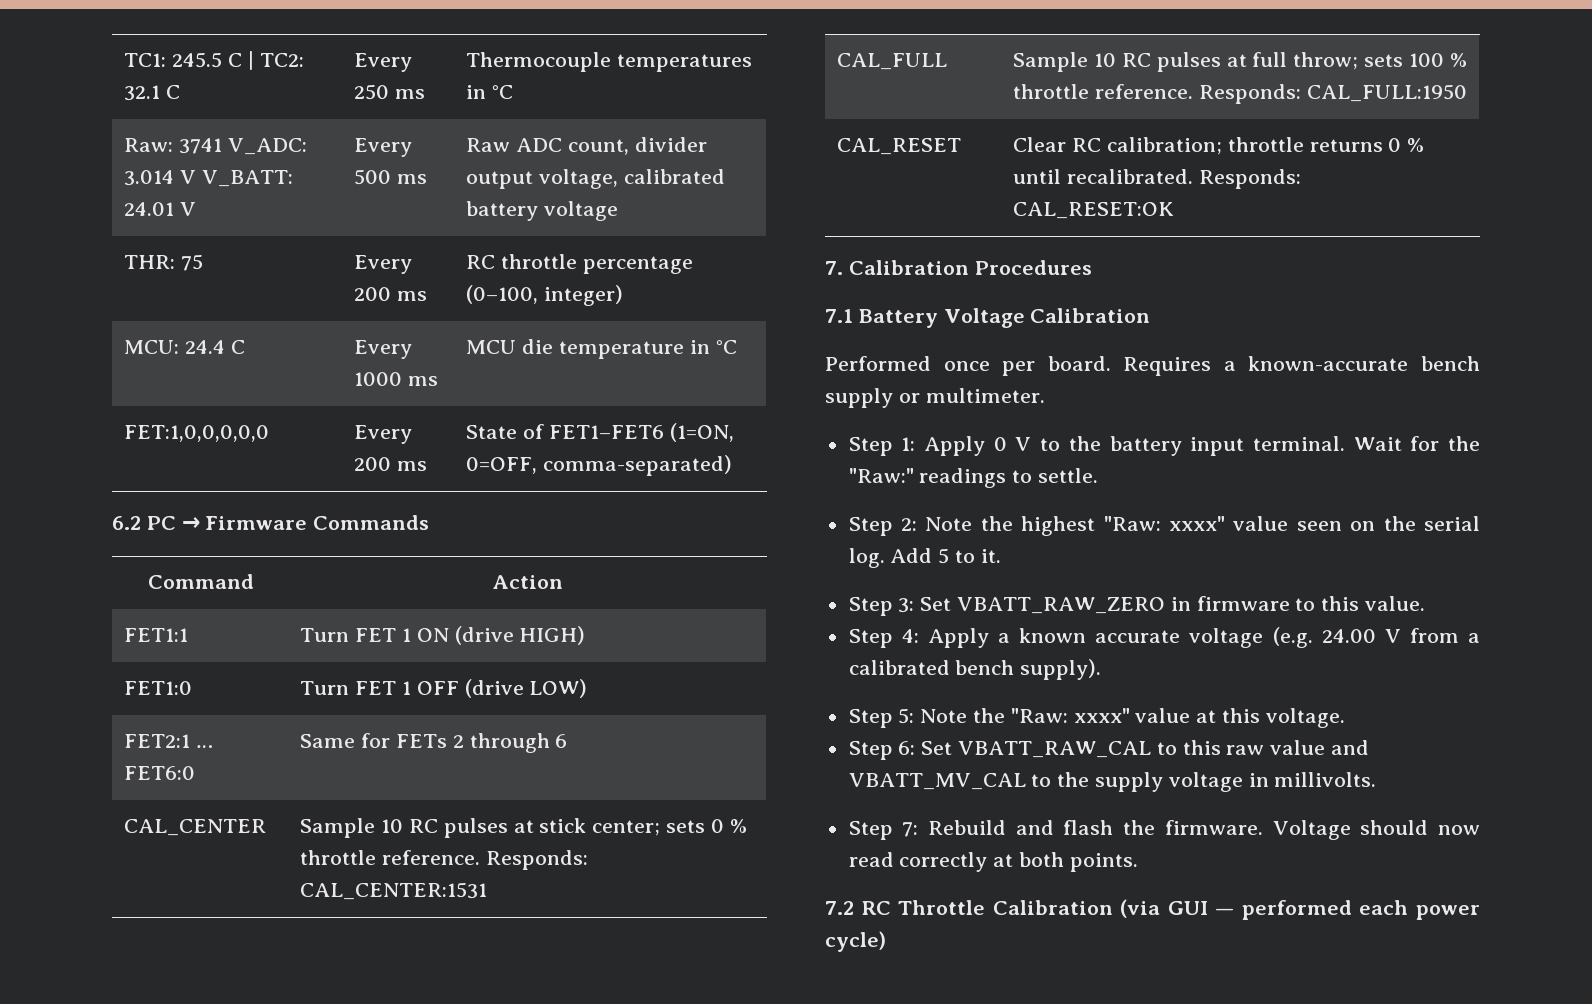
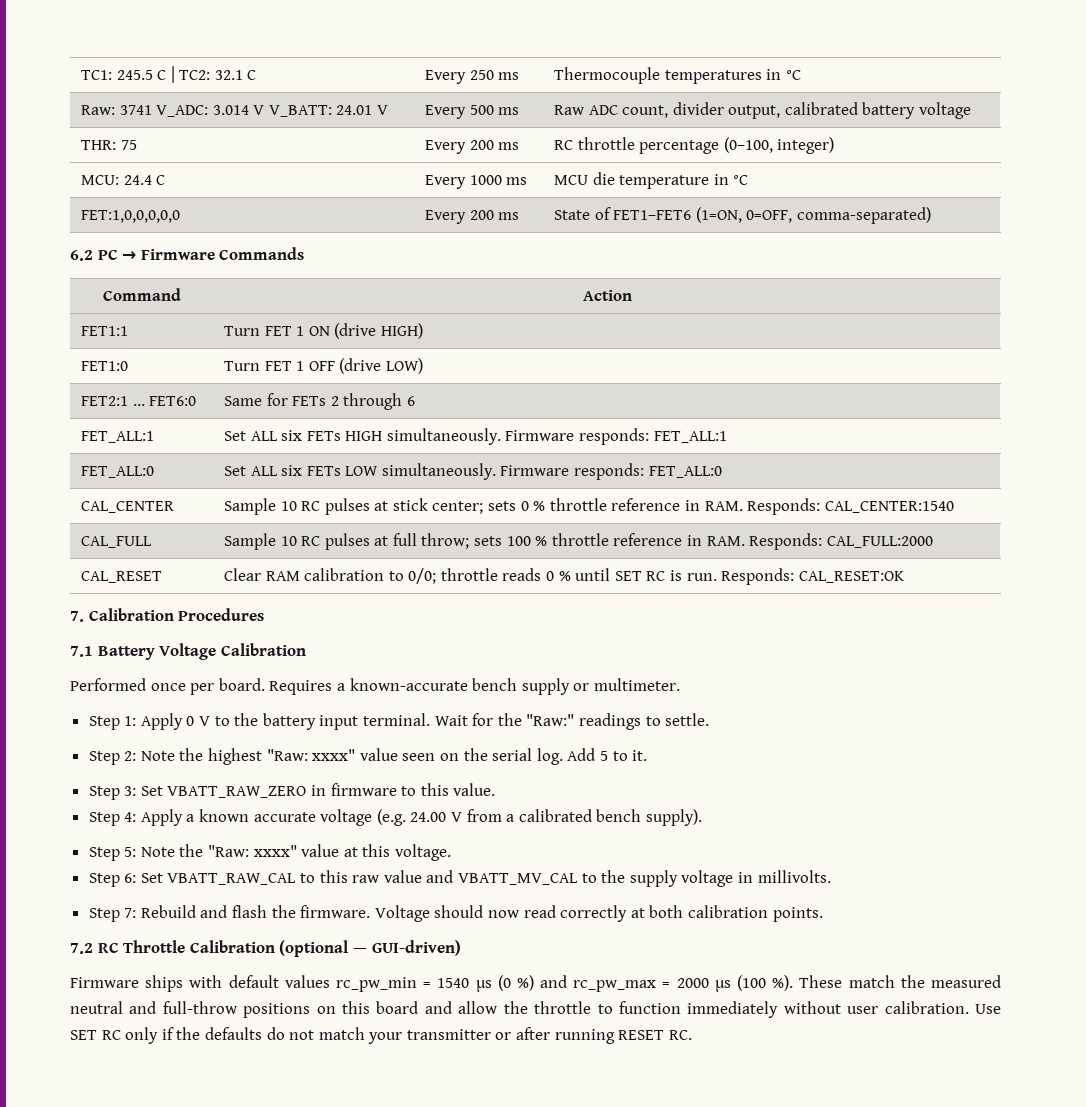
- Raw: 3741 V_ADC: 3.014 V V_BATT: 24.01 V | Every 500 ms | Raw ADC count, divider output voltage, calibrated battery voltage
+ Raw: 3741 V_ADC: 3.014 V V_BATT: 24.01 V | Every 500 ms | Raw ADC count, divider output, calibrated battery voltage
+ FET_ALL:1 | Set ALL six FETs HIGH simultaneously. Firmware responds: FET_ALL:1
+ FET_ALL:0 | Set ALL six FETs LOW simultaneously. Firmware responds: FET_ALL:0
- CAL_CENTER | Sample 10 RC pulses at stick center; sets 0 % throttle reference. Responds: CAL_CENTER:1531
+ CAL_CENTER | Sample 10 RC pulses at stick center; sets 0 % throttle reference in RAM. Responds: CAL_CENTER:1540
- CAL_FULL | Sample 10 RC pulses at full throw; sets 100 % throttle reference. Responds: CAL_FULL:1950
- CAL_RESET | Clear RC calibration; throttle returns 0 % until recalibrated. Responds: CAL_RESET:OK
+ CAL_FULL | Sample 10 RC pulses at full throw; sets 100 % throttle reference in RAM. Responds: CAL_FULL:2000
+ CAL_RESET | Clear RAM calibration to 0/0; throttle reads 0 % until SET RC is run. Responds: CAL_RESET:OK
- Voltage should now read correctly at both points.
+ Voltage should now read correctly at both calibration points.
- 7.2 RC Throttle Calibration (via GUI — performed each power cycle)
+ 7.2 RC Throttle Calibration (optional — GUI-driven)
+ Firmware ships with default values rc_pw_min = 1540 µs (0 %) and rc_pw_max = 2000 µs (100 %). These match the measured neutral and full-throw positions on this board and allow the throttle to function immediately without user calibration. Use SET RC only if the defaults do not match your transmitter or after running RESET RC.

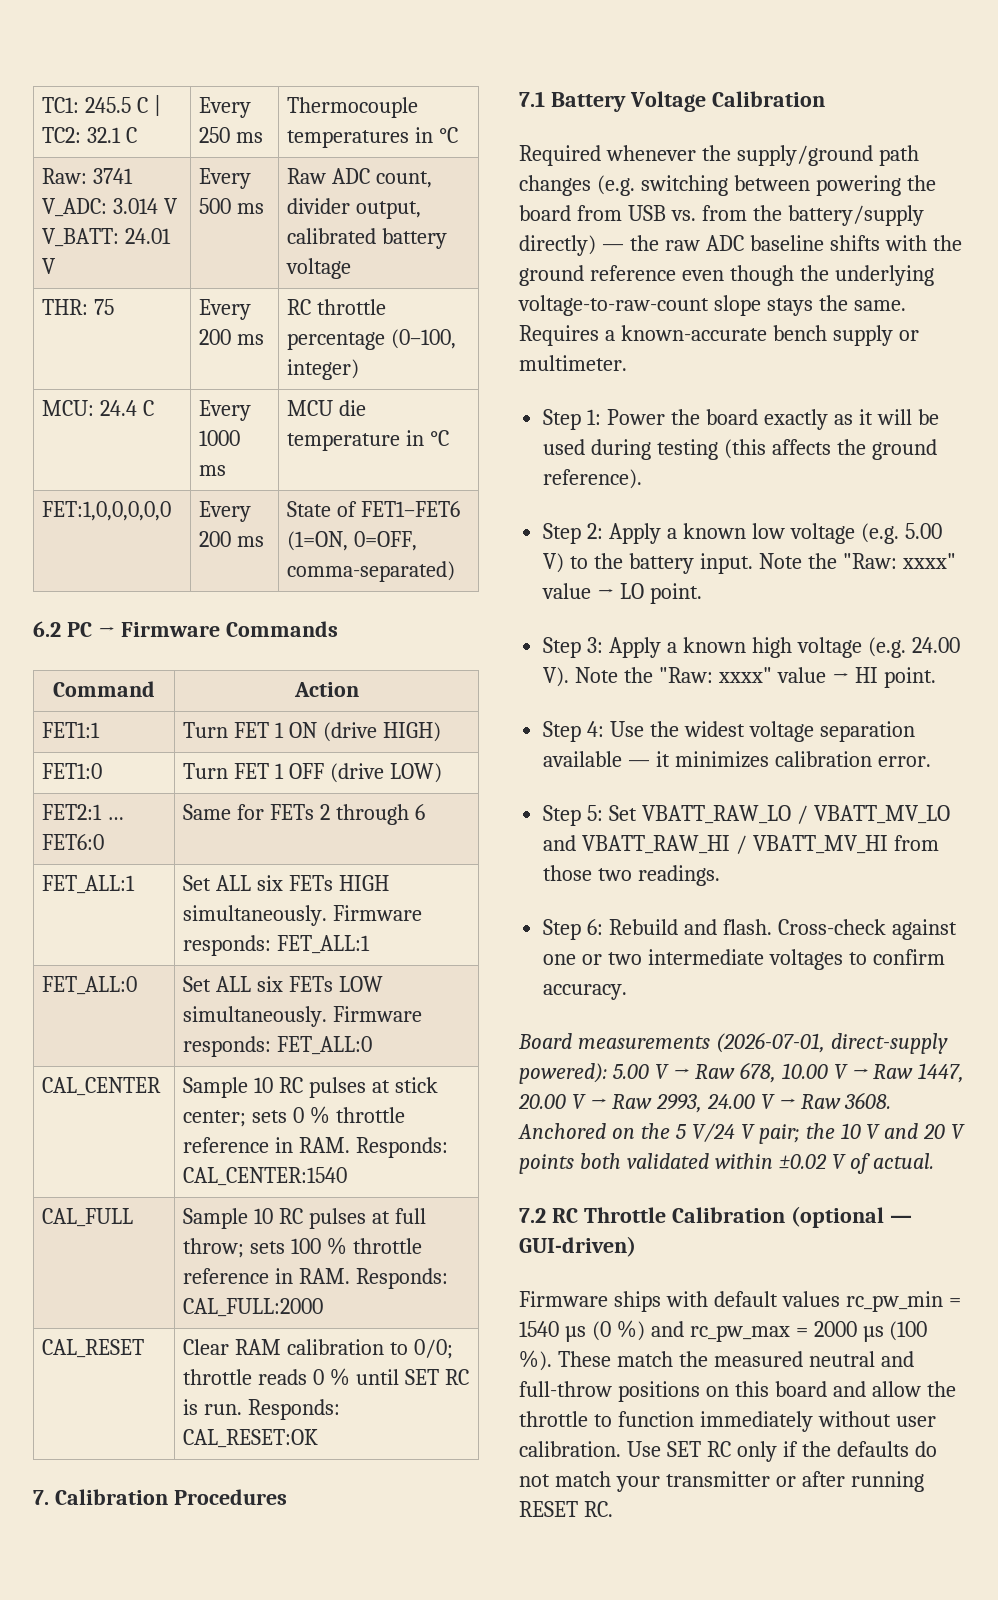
- Performed once per board.
+ Required whenever the supply/ground path changes (e.g. switching between powering the board from USB vs. from the battery/supply directly) — the raw ADC baseline shifts with the ground reference even though the underlying voltage-to-raw-count slope stays the same.
- Step 1: Apply 0 V to the battery input terminal. Wait for the "Raw:" readings to settle.
- Step 2: Note the highest "Raw: xxxx" value seen on the serial log. Add 5 to it.
- Step 3: Set VBATT_RAW_ZERO in firmware to this value.
- Step 4: Apply a known accurate voltage (e.g. 24.00 V from a calibrated bench supply).
- Step 5: Note the "Raw: xxxx" value at this voltage.
- Step 6: Set VBATT_RAW_CAL to this raw value and VBATT_MV_CAL to the supply voltage in millivolts.
- Step 7: Rebuild and flash the firmware. Voltage should now read correctly at both calibration points.
+ Step 1: Power the board exactly as it will be used during testing (this affects the ground reference).
+ Step 2: Apply a known low voltage (e.g. 5.00 V) to the battery input. Note the "Raw: xxxx" value → LO point.
+ Step 3: Apply a known high voltage (e.g. 24.00 V). Note the "Raw: xxxx" value → HI point.
+ Step 4: Use the widest voltage separation available — it minimizes calibration error.
+ Step 5: Set VBATT_RAW_LO / VBATT_MV_LO and VBATT_RAW_HI / VBATT_MV_HI from those two readings.
+ Step 6: Rebuild and flash. Cross-check against one or two intermediate voltages to confirm accuracy.
+ Board measurements (2026-07-01, direct-supply powered): 5.00 V → Raw 678, 10.00 V → Raw 1447, 20.00 V → Raw 2993, 24.00 V → Raw 3608. Anchored on the 5 V/24 V pair; the 10 V and 20 V points both validated within ±0.02 V of actual.

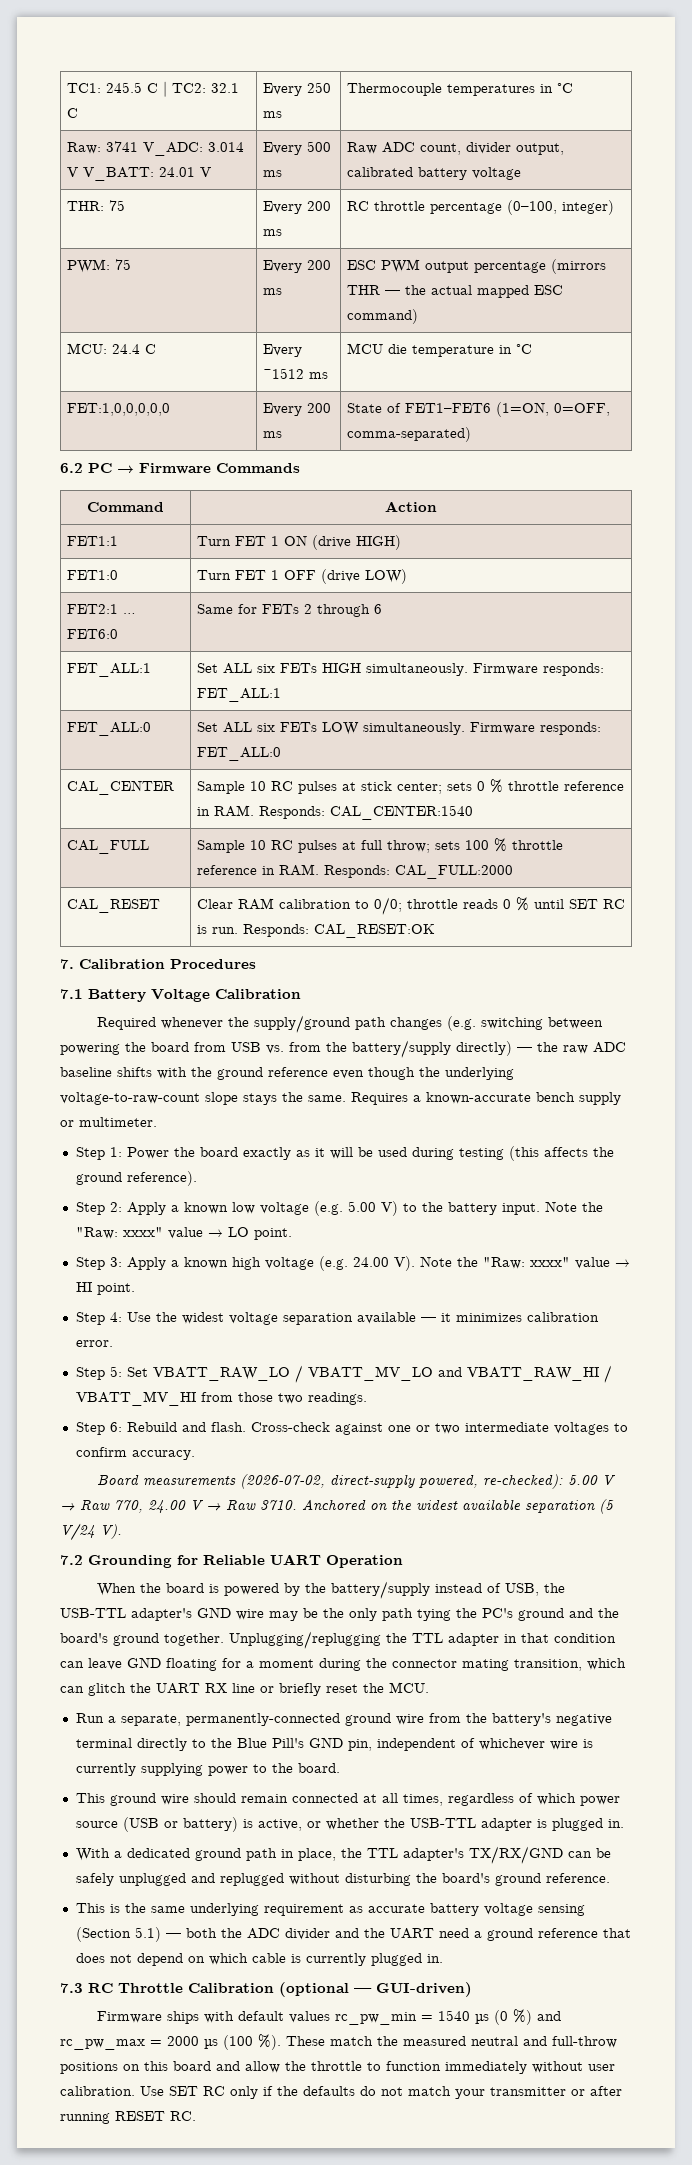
+ PWM: 75 | Every 200 ms | ESC PWM output percentage (mirrors THR — the actual mapped ESC command)
- MCU: 24.4 C | Every 1000 ms | MCU die temperature in °C
+ MCU: 24.4 C | Every ~1512 ms | MCU die temperature in °C
- Board measurements (2026-07-01, direct-supply powered): 5.00 V → Raw 678, 10.00 V → Raw 1447, 20.00 V → Raw 2993, 24.00 V → Raw 3608.
+ Board measurements (2026-07-02, direct-supply powered, re-checked): 5.00 V → Raw 770, 24.00 V → Raw 3710.
- Anchored on the 5 V/24 V pair; the 10 V and 20 V points both validated within ±0.02 V of actual.
- 7.2 RC Throttle Calibration (optional — GUI-driven)
+ Anchored on the widest available separation (5 V/24 V).
+ 7.2 Grounding for Reliable UART Operation
+ When the board is powered by the battery/supply instead of USB, the USB-TTL adapter's GND wire may be the only path tying the PC's ground and the board's ground together. Unplugging/replugging the TTL adapter in that condition can leave GND floating for a moment during the connector mating transition, which can glitch the UART RX line or briefly reset the MCU.
+ Run a separate, permanently-connected ground wire from the battery's negative terminal directly to the Blue Pill's GND pin, independent of whichever wire is currently supplying power to the board.
+ This ground wire should remain connected at all times, regardless of which power source (USB or battery) is active, or whether the USB-TTL adapter is plugged in.
+ With a dedicated ground path in place, the TTL adapter's TX/RX/GND can be safely unplugged and replugged without disturbing the board's ground reference.
+ This is the same underlying requirement as accurate battery voltage sensing (Section 5.1) — both the ADC divider and the UART need a ground reference that does not depend on which cable is currently plugged in.
+ 7.3 RC Throttle Calibration (optional — GUI-driven)

